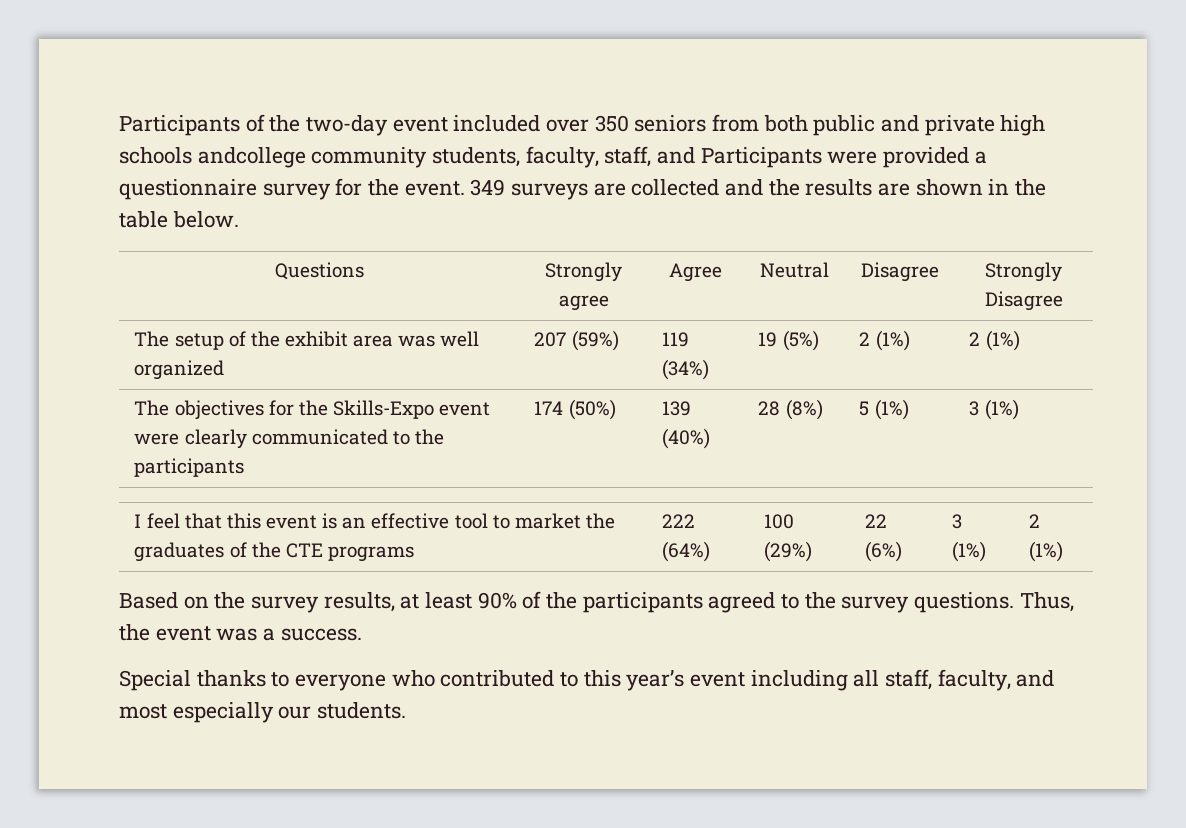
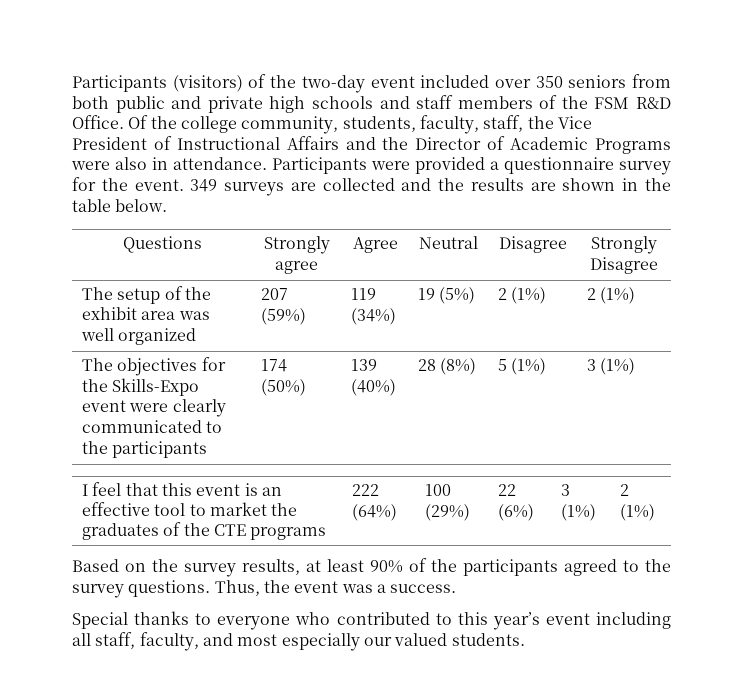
- Participants of the two-day event included over 350 seniors from both public and private high schools andcollege community students, faculty, staff, and Participants were provided a questionnaire survey for the event.
+ Participants (visitors) of the two-day event included over 350 seniors from both public and private high schools and staff members of the FSM R&D Office. Of the college community, students, faculty, staff, the Vice President of Instructional Affairs and the Director of Academic Programs were also in attendance. Participants were provided a questionnaire survey for the event.
- Special thanks to everyone who contributed to this year’s event including all staff, faculty, and most especially our students.
+ Special thanks to everyone who contributed to this year’s event including all staff, faculty, and most especially our valued students.

